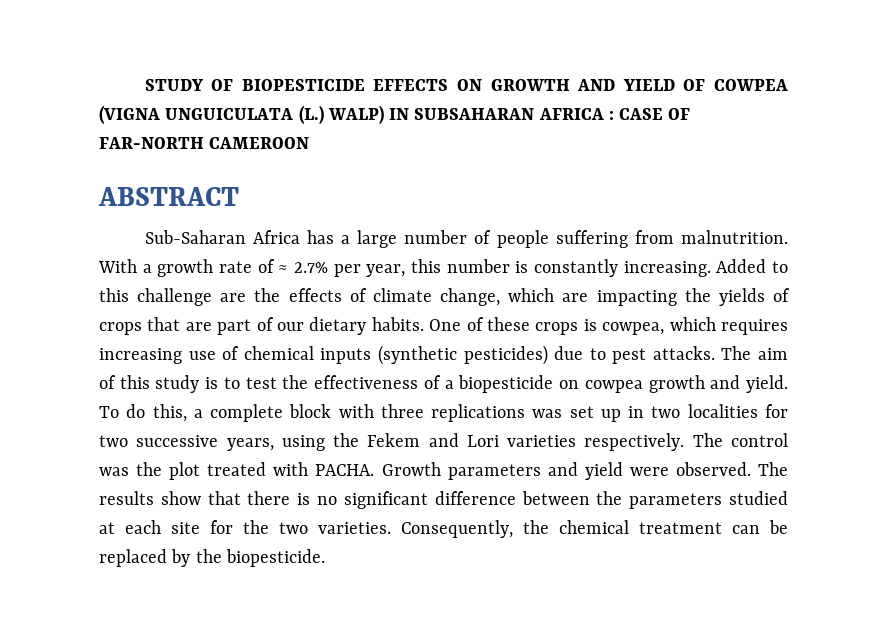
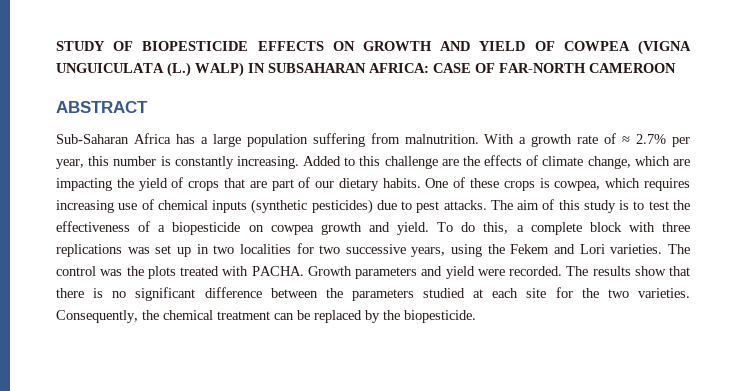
- STUDY OF BIOPESTICIDE EFFECTS ON GROWTH AND YIELD OF COWPEA (VIGNA UNGUICULATA (L.) WALP) IN SUBSAHARAN AFRICA : CASE OF FAR-NORTH CAMEROON
+ STUDY OF BIOPESTICIDE EFFECTS ON GROWTH AND YIELD OF COWPEA (VIGNA UNGUICULATA (L.) WALP) IN SUBSAHARAN AFRICA: CASE OF FAR-NORTH CAMEROON
- Sub-Saharan Africa has a large number of people suffering from malnutrition.
+ Sub-Saharan Africa has a large population suffering from malnutrition.
- Added to this challenge are the effects of climate change, which are impacting the yields of crops that are part of our dietary habits.
+ Added to this challenge are the effects of climate change, which are impacting the yield of crops that are part of our dietary habits.
- To do this, a complete block with three replications was set up in two localities for two successive years, using the Fekem and Lori varieties respectively.
+ To do this, a complete block with three replications was set up in two localities for two successive years, using the Fekem and Lori varieties.
- The control was the plot treated with PACHA.
+ The control was the plots treated with PACHA.
- Growth parameters and yield were observed.
+ Growth parameters and yield were recorded.

